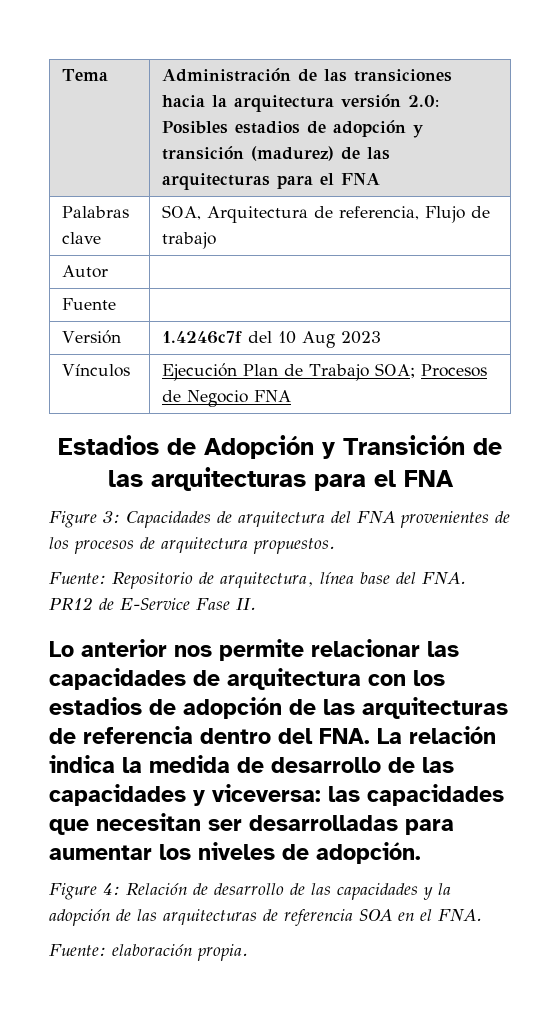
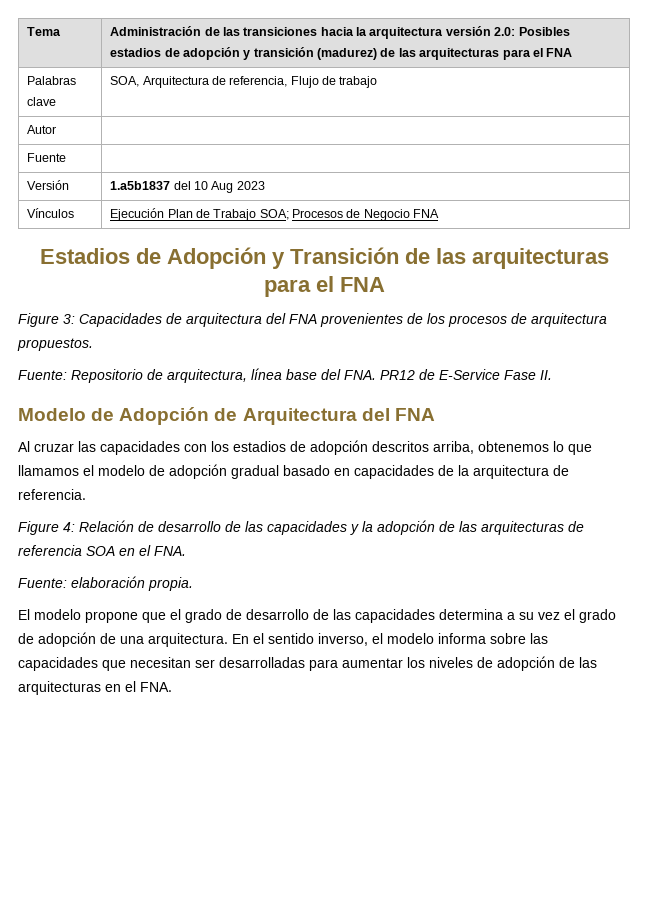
- Versión | 1.4246c7f del 10 Aug 2023
+ Versión | 1.a5b1837 del 10 Aug 2023
- Lo anterior nos permite relacionar las capacidades de arquitectura con los estadios de adopción de las arquitecturas de referencia dentro del FNA. La relación indica la medida de desarrollo de las capacidades y viceversa: las capacidades que necesitan ser desarrolladas para aumentar los niveles de adopción.
+ Modelo de Adopción de Arquitectura del FNA
+ Al cruzar las capacidades con los estadios de adopción descritos arriba, obtenemos lo que llamamos el modelo de adopción gradual basado en capacidades de la arquitectura de referencia.
+ El modelo propone que el grado de desarrollo de las capacidades determina a su vez el grado de adopción de una arquitectura. En el sentido inverso, el modelo informa sobre las capacidades que necesitan ser desarrolladas para aumentar los niveles de adopción de las arquitecturas en el FNA.

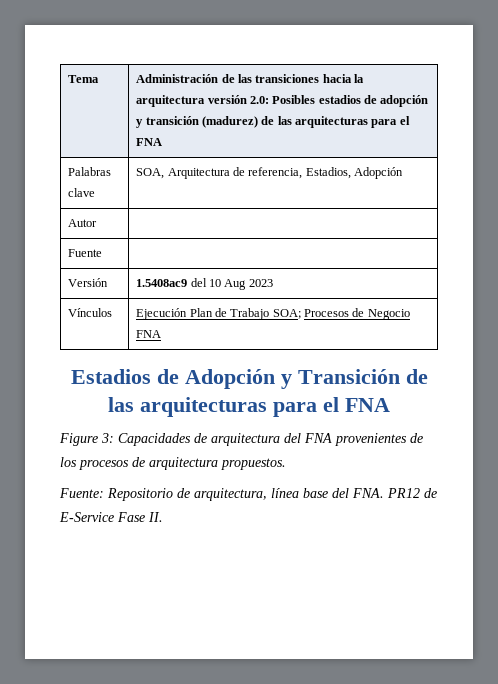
- Palabras clave | SOA, Arquitectura de referencia, Flujo de trabajo
+ Palabras clave | SOA, Arquitectura de referencia, Estadios, Adopción
- Versión | 1.a5b1837 del 10 Aug 2023
+ Versión | 1.5408ac9 del 10 Aug 2023
- Modelo de Adopción de Arquitectura del FNA
- Al cruzar las capacidades con los estadios de adopción descritos arriba, obtenemos lo que llamamos el modelo de adopción gradual basado en capacidades de la arquitectura de referencia.
- Figure 4: Relación de desarrollo de las capacidades y la adopción de las arquitecturas de referencia SOA en el FNA.
- Fuente: elaboración propia.
- El modelo propone que el grado de desarrollo de las capacidades determina a su vez el grado de adopción de una arquitectura. En el sentido inverso, el modelo informa sobre las capacidades que necesitan ser desarrolladas para aumentar los niveles de adopción de las arquitecturas en el FNA.

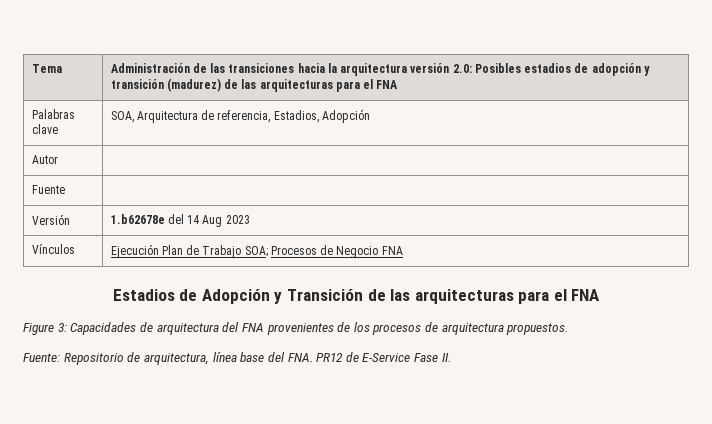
- Versión | 1.5408ac9 del 10 Aug 2023
+ Versión | 1.b62678e del 14 Aug 2023

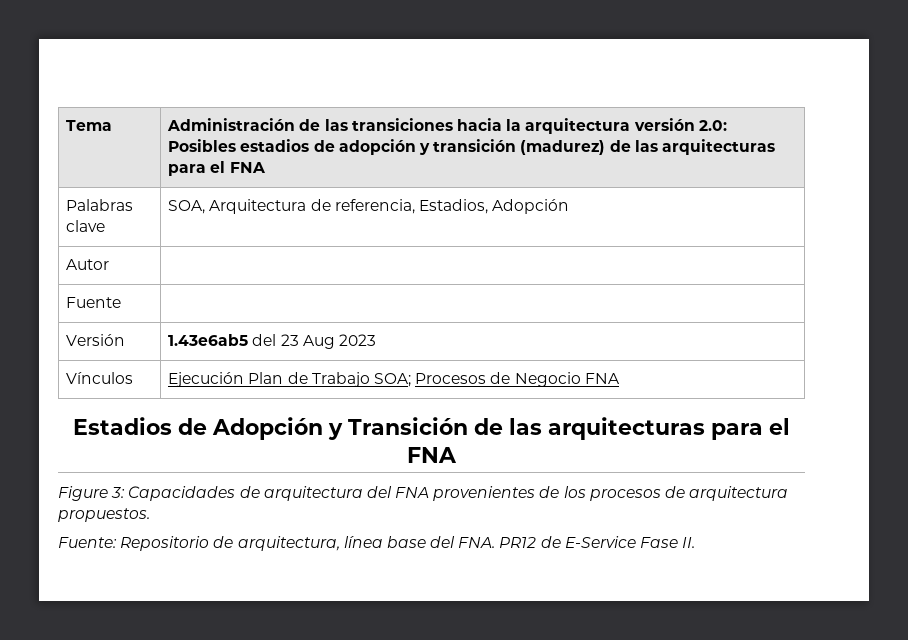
- Versión | 1.b62678e del 14 Aug 2023
+ Versión | 1.43e6ab5 del 23 Aug 2023

